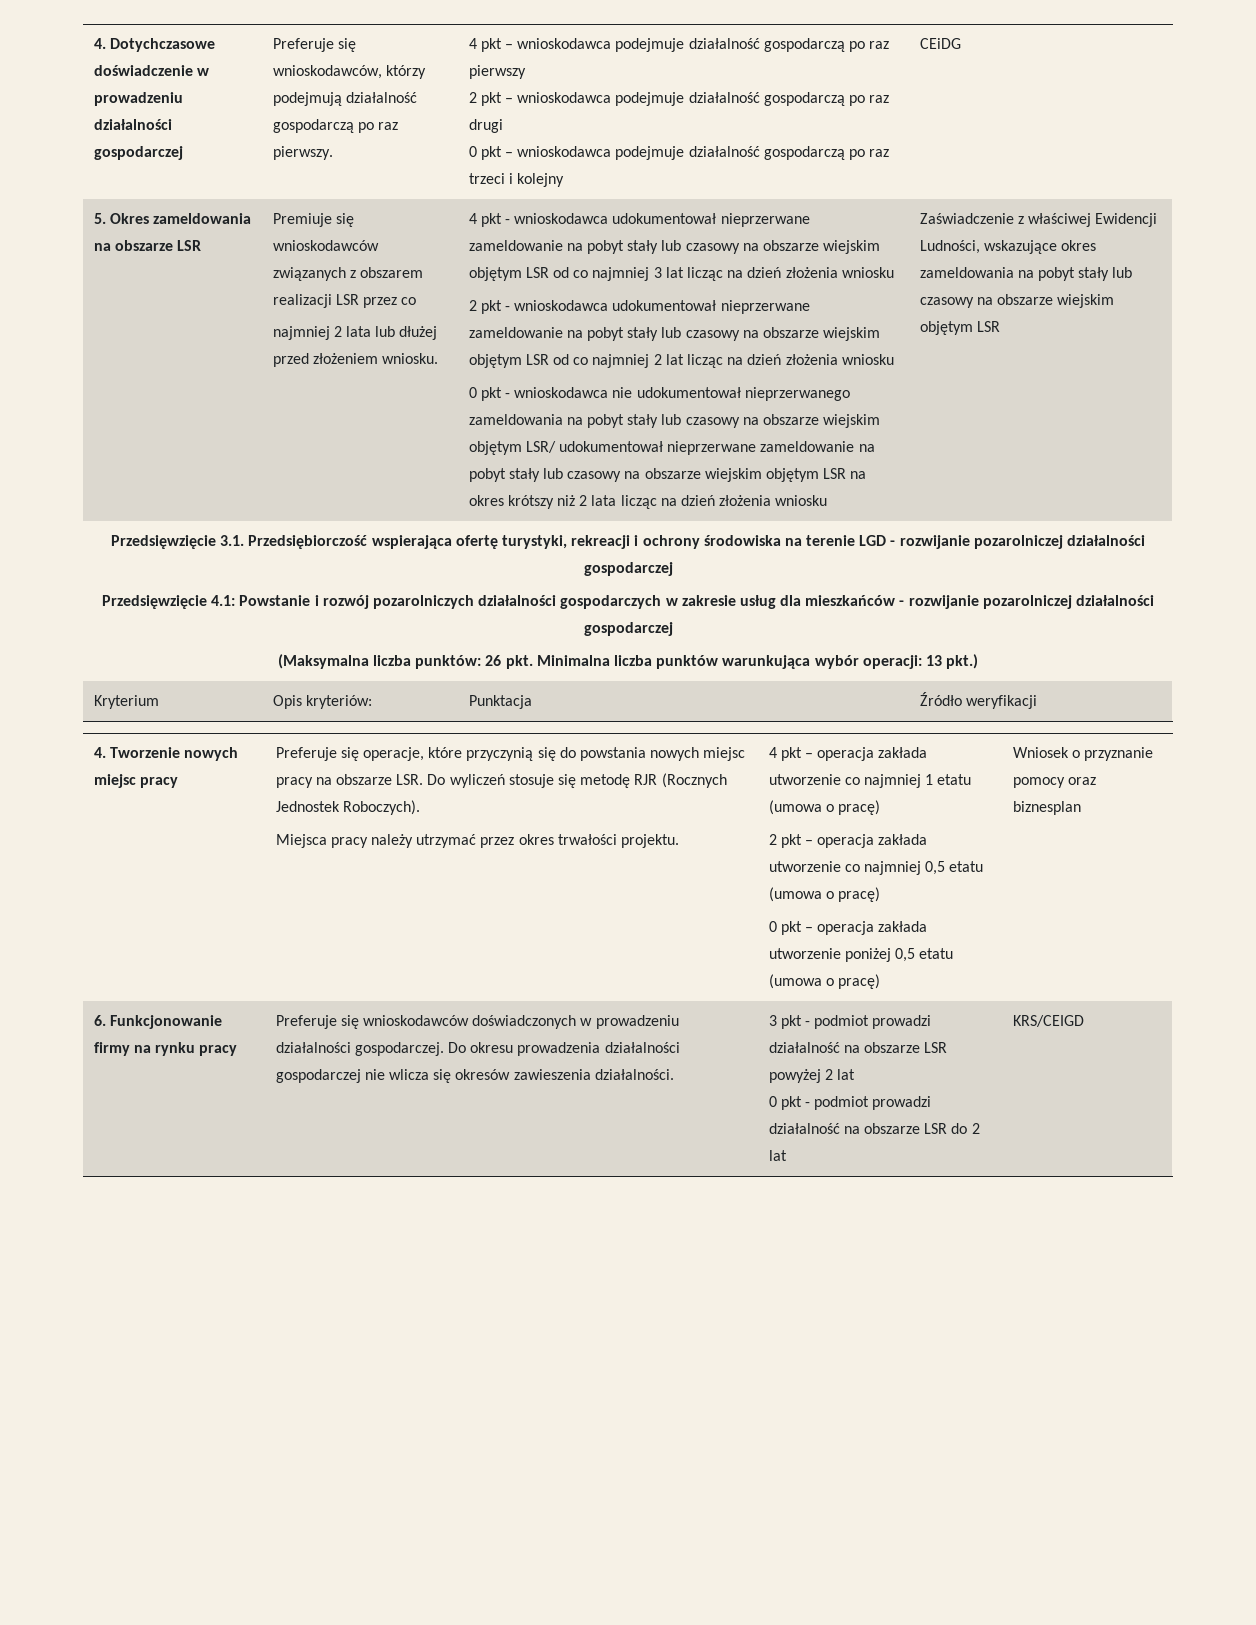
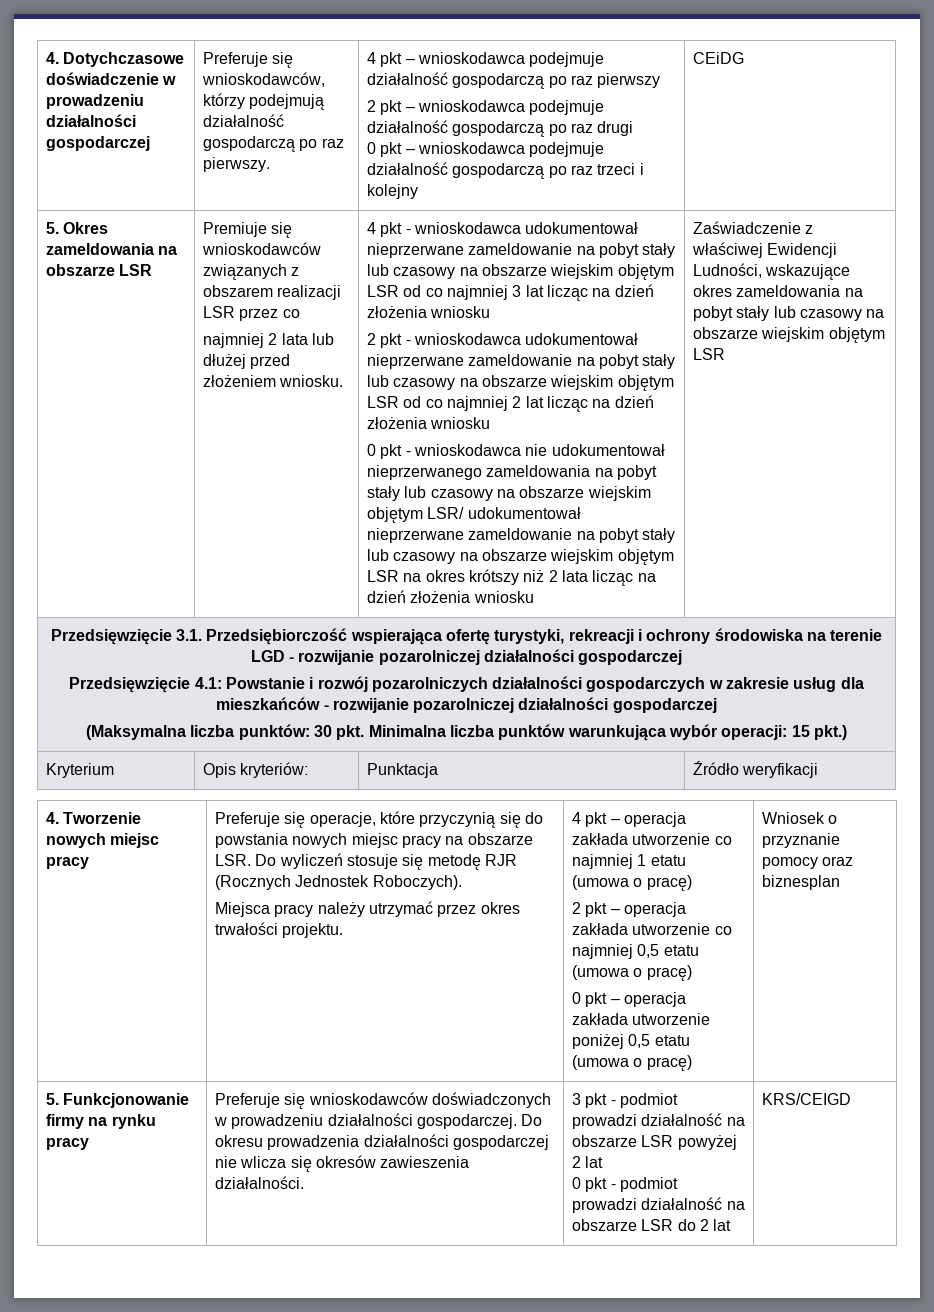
- (Maksymalna liczba punktów: 26 pkt. Minimalna liczba punktów warunkująca wybór operacji: 13 pkt.)
+ (Maksymalna liczba punktów: 30 pkt. Minimalna liczba punktów warunkująca wybór operacji: 15 pkt.)
- 6. Funkcjonowanie firmy na rynku pracy
+ 5. Funkcjonowanie firmy na rynku pracy

